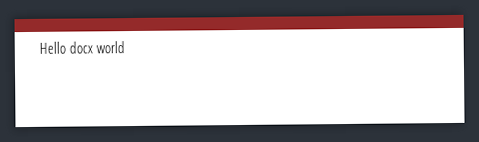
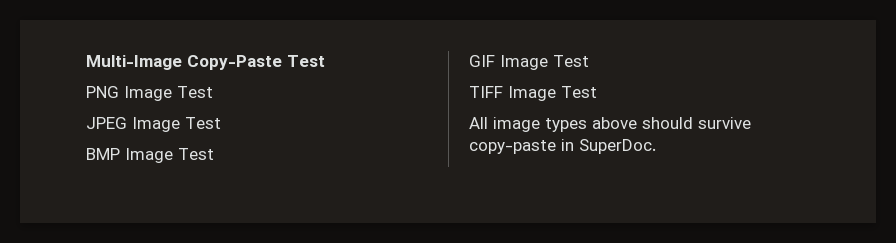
- Hello docx world
+ Multi-Image Copy-Paste Test
+ PNG Image Test
+ JPEG Image Test
+ BMP Image Test
+ GIF Image Test
+ TIFF Image Test
+ All image types above should survive copy-paste in SuperDoc.

